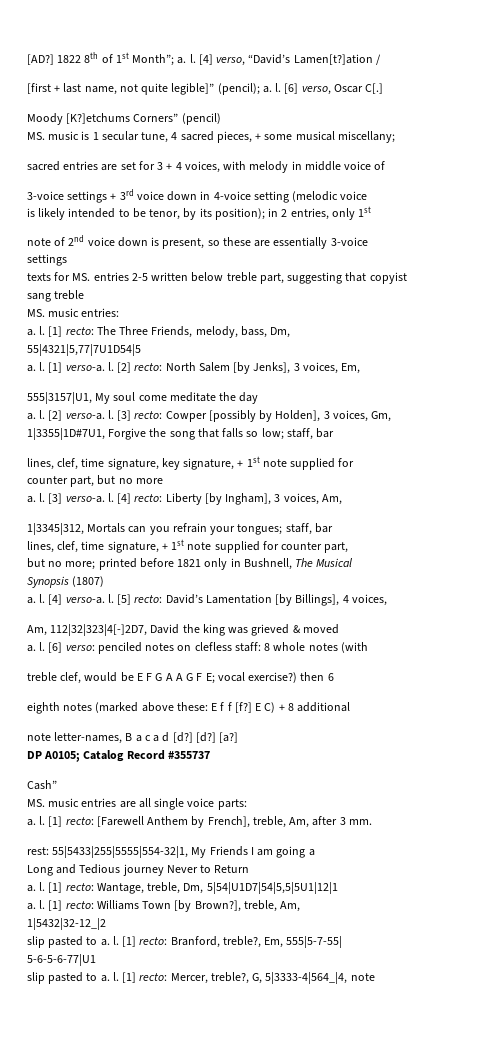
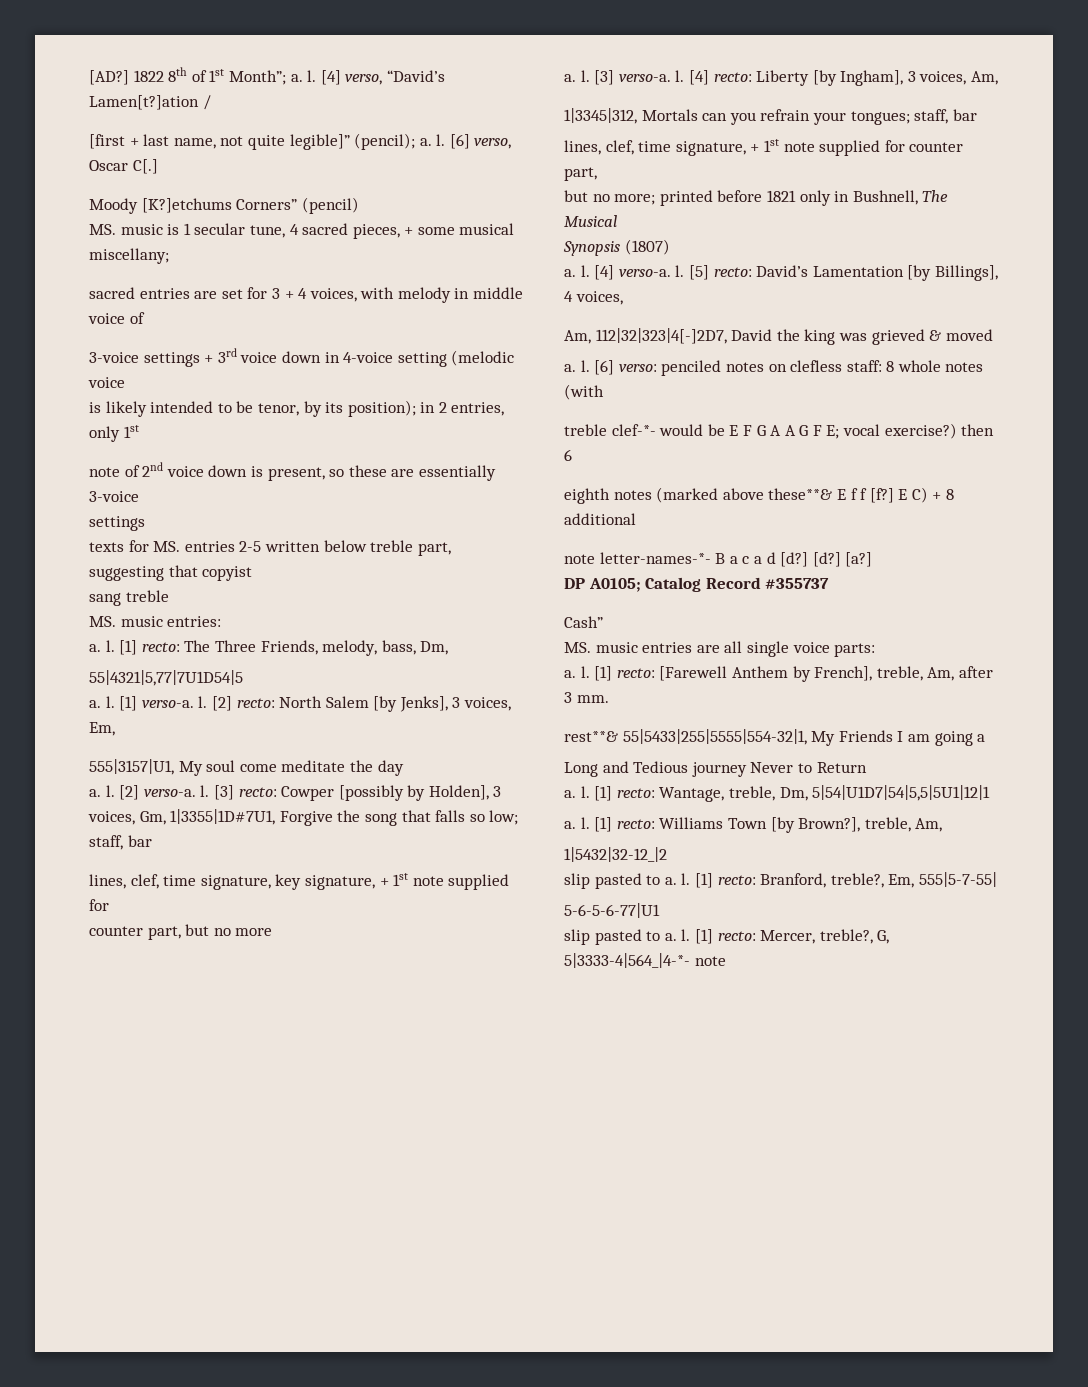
- treble clef, would be E F G A A G F E; vocal exercise?) then 6
+ treble clef-*- would be E F G A A G F E; vocal exercise?) then 6
- eighth notes (marked above these: E f f [f?]
+ eighth notes (marked above these**& E f f [f?]
- note letter-names, B a c a d [d?]
+ note letter-names-*- B a c a d [d?]
- rest: 55|5433|255|5555|554-32|1, My Friends I am going a
+ rest**& 55|5433|255|5555|554-32|1, My Friends I am going a
- [1] recto: Mercer, treble?, G, 5|3333-4|564_|4, note
+ [1] recto: Mercer, treble?, G, 5|3333-4|564_|4-*- note

